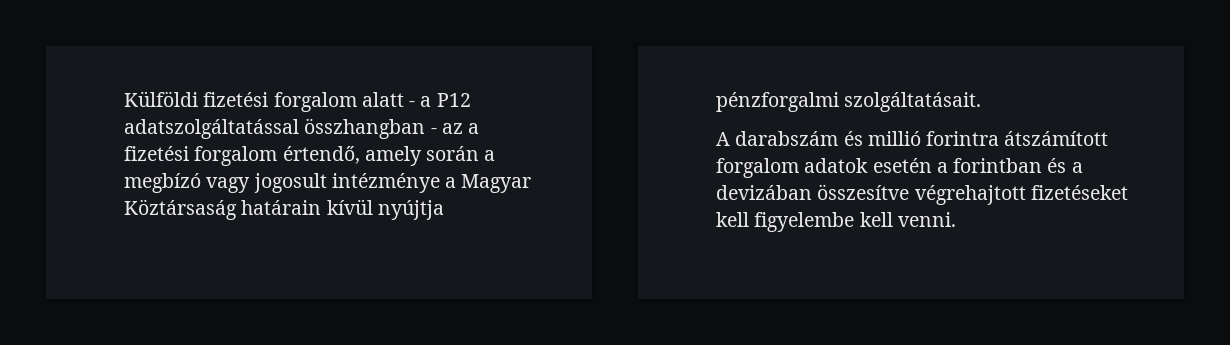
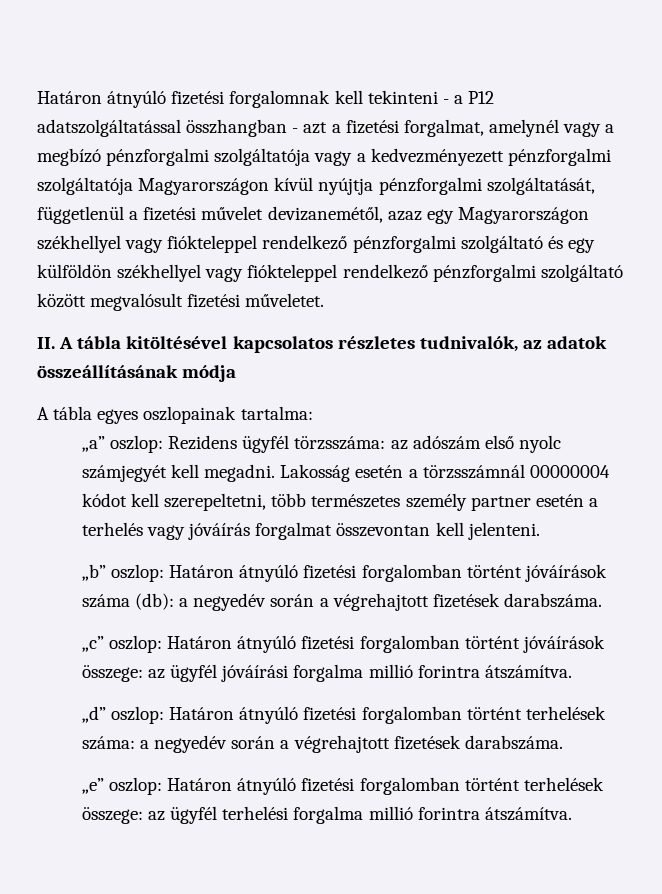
- Külföldi fizetési forgalom alatt - a P12 adatszolgáltatással összhangban - az a fizetési forgalom értendő, amely során a megbízó vagy jogosult intézménye a Magyar Köztársaság határain kívül nyújtja pénzforgalmi szolgáltatásait.
- A darabszám és millió forintra átszámított forgalom adatok esetén a forintban és a devizában összesítve végrehajtott fizetéseket kell figyelembe kell venni.
+ Határon átnyúló fizetési forgalomnak kell tekinteni - a P12 adatszolgáltatással összhangban - azt a fizetési forgalmat, amelynél vagy a megbízó pénzforgalmi szolgáltatója vagy a kedvezményezett pénzforgalmi szolgáltatója Magyarországon kívül nyújtja pénzforgalmi szolgáltatását, függetlenül a fizetési művelet devizanemétől, azaz egy Magyarországon székhellyel vagy fiókteleppel rendelkező pénzforgalmi szolgáltató és egy külföldön székhellyel vagy fiókteleppel rendelkező pénzforgalmi szolgáltató között megvalósult fizetési műveletet.
+ II. A tábla kitöltésével kapcsolatos részletes tudnivalók, az adatok összeállításának módja
+ A tábla egyes oszlopainak tartalma:
+ „a” oszlop: Rezidens ügyfél törzsszáma: az adószám első nyolc számjegyét kell megadni. Lakosság esetén a törzsszámnál 00000004 kódot kell szerepeltetni, több természetes személy partner esetén a terhelés vagy jóváírás forgalmat összevontan kell jelenteni.
+ „b” oszlop: Határon átnyúló fizetési forgalomban történt jóváírások száma (db): a negyedév során a végrehajtott fizetések darabszáma.
+ „c” oszlop: Határon átnyúló fizetési forgalomban történt jóváírások összege: az ügyfél jóváírási forgalma millió forintra átszámítva.
+ „d” oszlop: Határon átnyúló fizetési forgalomban történt terhelések száma: a negyedév során a végrehajtott fizetések darabszáma.
+ „e” oszlop: Határon átnyúló fizetési forgalomban történt terhelések összege: az ügyfél terhelési forgalma millió forintra átszámítva.

